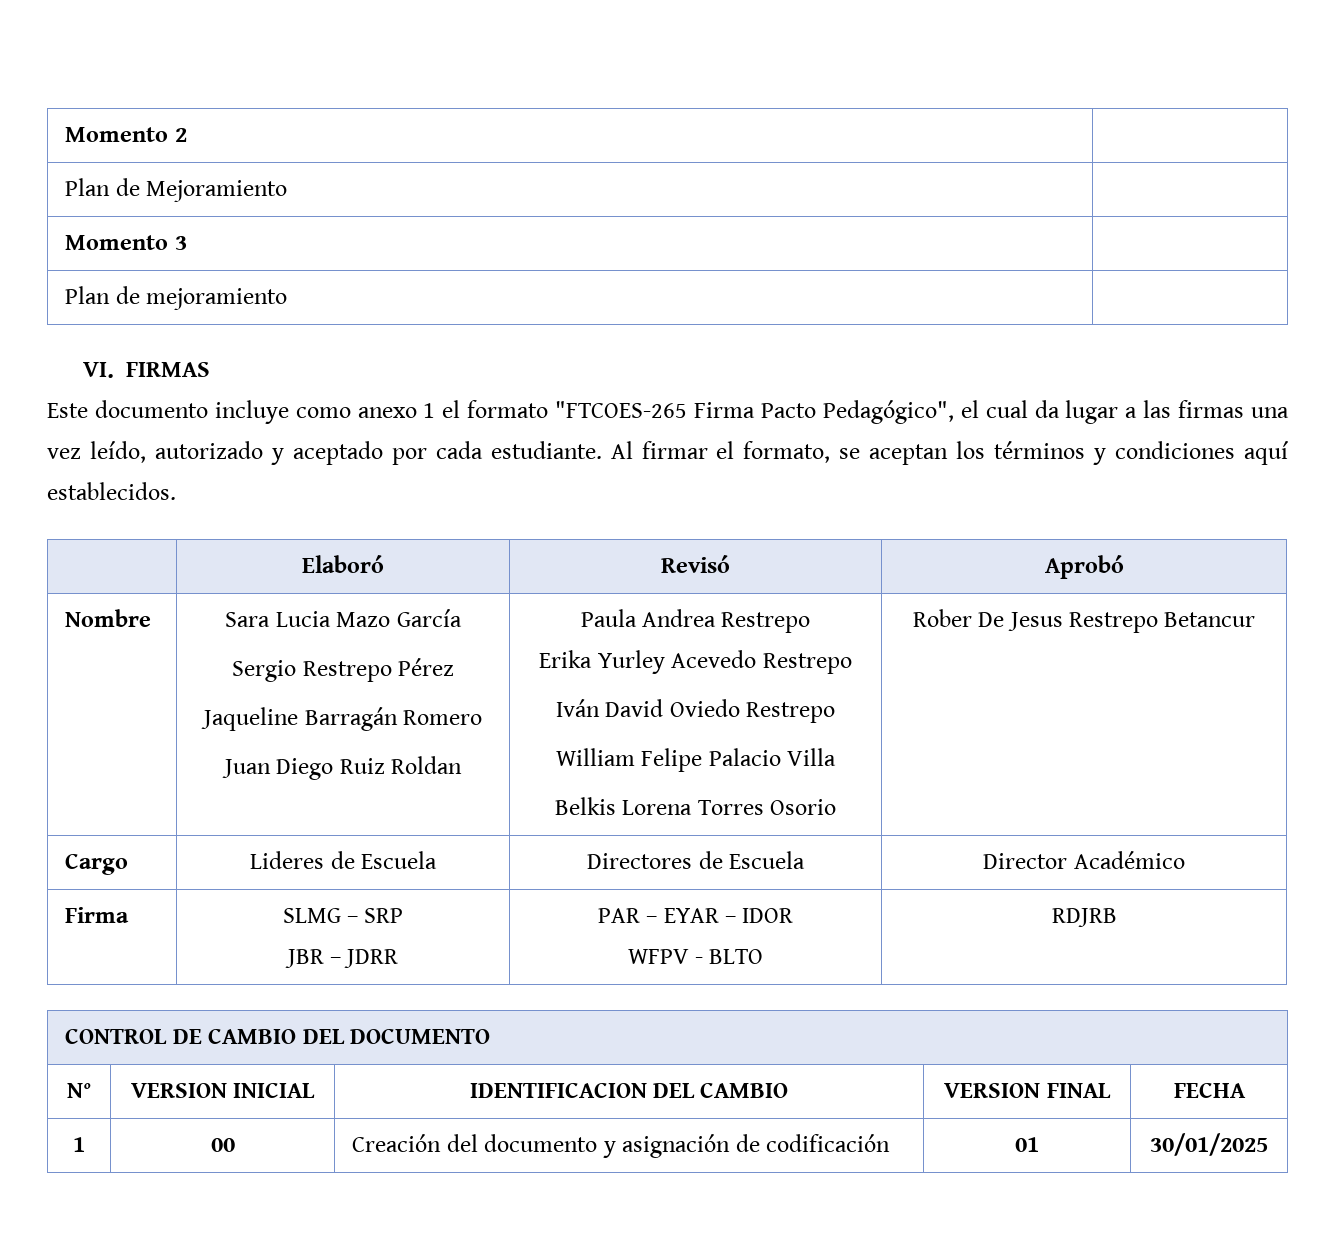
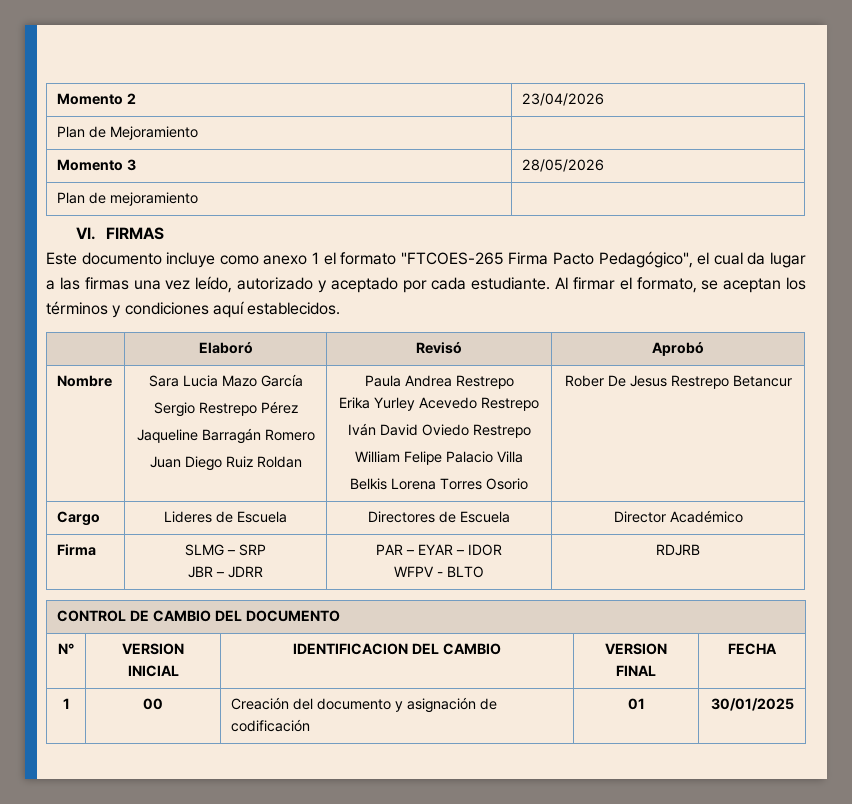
- Momento 2 |
+ Momento 2 | 23/04/2026
- Momento 3 |
+ Momento 3 | 28/05/2026

